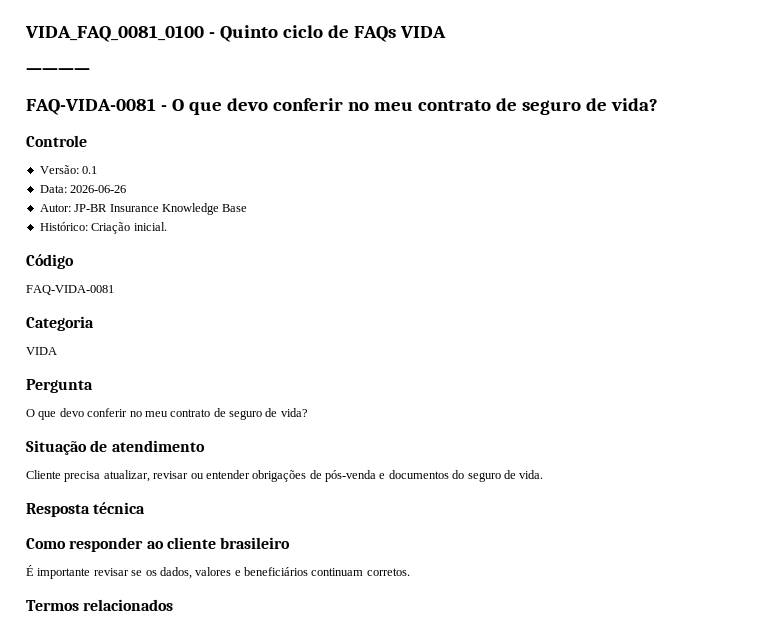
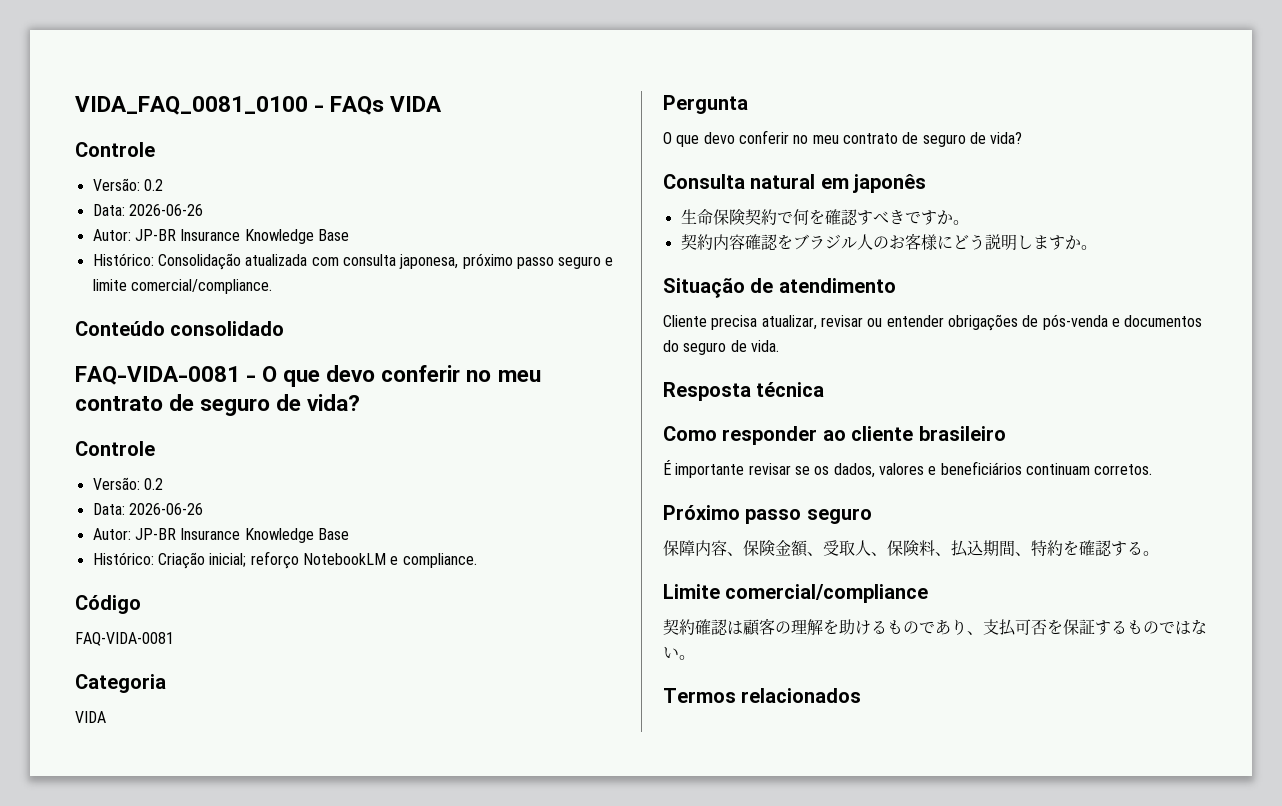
- VIDA_FAQ_0081_0100 - Quinto ciclo de FAQs VIDA
- ————
+ VIDA_FAQ_0081_0100 - FAQs VIDA
+ Controle
+ Versão: 0.2
+ Data: 2026-06-26
+ Autor: JP-BR Insurance Knowledge Base
+ Histórico: Consolidação atualizada com consulta japonesa, próximo passo seguro e limite comercial/compliance.
+ Conteúdo consolidado
  FAQ-VIDA-0081 - O que devo conferir no meu contrato de seguro de vida?
  Controle
- Versão: 0.1
+ Versão: 0.2
- Histórico: Criação inicial.
+ Histórico: Criação inicial; reforço NotebookLM e compliance.
+ Consulta natural em japonês
+ 生命保険契約で何を確認すべきですか。
+ 契約内容確認をブラジル人のお客様にどう説明しますか。
+ Próximo passo seguro
+ 保障内容、保険金額、受取人、保険料、払込期間、特約を確認する。
+ Limite comercial/compliance
+ 契約確認は顧客の理解を助けるものであり、支払可否を保証するものではない。

